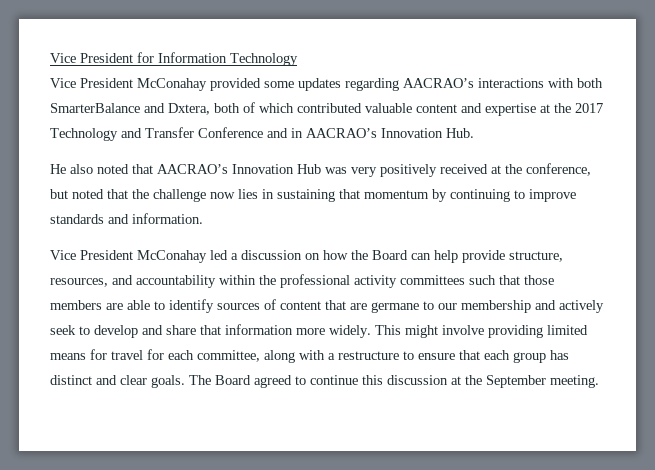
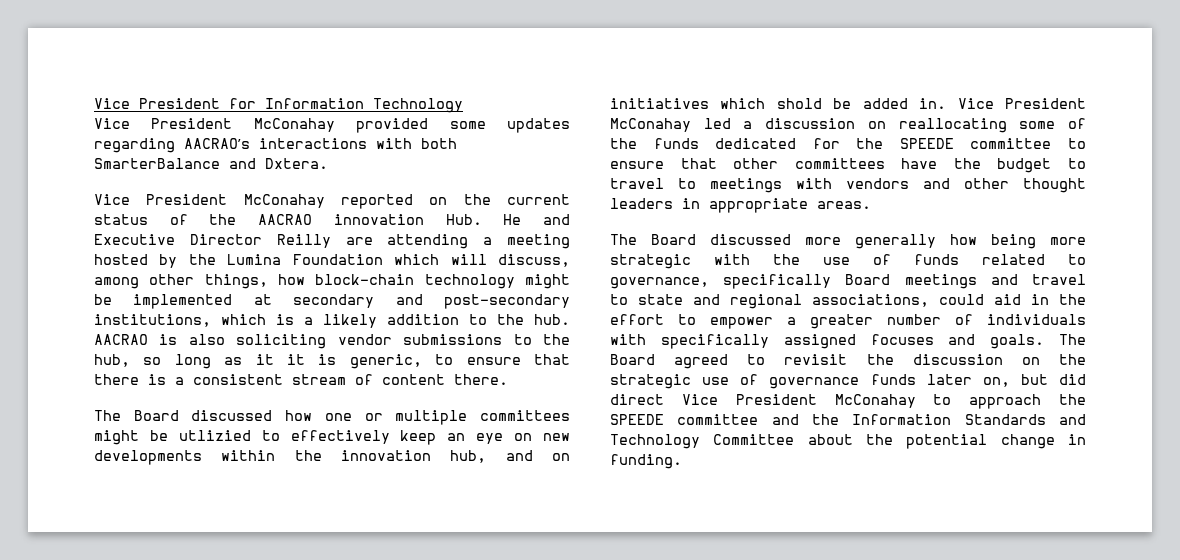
- Vice President McConahay provided some updates regarding AACRAO’s interactions with both SmarterBalance and Dxtera, both of which contributed valuable content and expertise at the 2017 Technology and Transfer Conference and in AACRAO’s Innovation Hub.
- He also noted that AACRAO’s Innovation Hub was very positively received at the conference, but noted that the challenge now lies in sustaining that momentum by continuing to improve standards and information.
- Vice President McConahay led a discussion on how the Board can help provide structure, resources, and accountability within the professional activity committees such that those members are able to identify sources of content that are germane to our membership and actively seek to develop and share that information more widely. This might involve providing limited means for travel for each committee, along with a restructure to ensure that each group has distinct and clear goals.
+ Vice President McConahay provided some updates regarding AACRAO’s interactions with both SmarterBalance and Dxtera.
+ Vice President McConahay reported on the current status of the AACRAO innovation Hub. He and Executive Director Reilly are attending a meeting hosted by the Lumina Foundation which will discuss, among other things, how block-chain technology might be implemented at secondary and post-secondary institutions, which is a likely addition to the hub. AACRAO is also soliciting vendor submissions to the hub, so long as it it is generic, to ensure that there is a consistent stream of content there.
+ The Board discussed how one or multiple committees might be utlizied to effectively keep an eye on new developments within the innovation hub, and on initiatives which shold be added in. Vice President McConahay led a discussion on reallocating some of the funds dedicated for the SPEEDE committee to ensure that other committees have the budget to travel to meetings with vendors and other thought leaders in appropriate areas.
+ The Board discussed more generally how being more strategic with the use of funds related to governance, specifically Board meetings and travel to state and regional associations, could aid in the effort to empower a greater number of individuals with specifically assigned focuses and goals.
- The Board agreed to continue this discussion at the September meeting.
+ The Board agreed to revisit the discussion on the strategic use of governance funds later on, but did direct Vice President McConahay to approach the SPEEDE committee and the Information Standards and Technology Committee about the potential change in funding.

